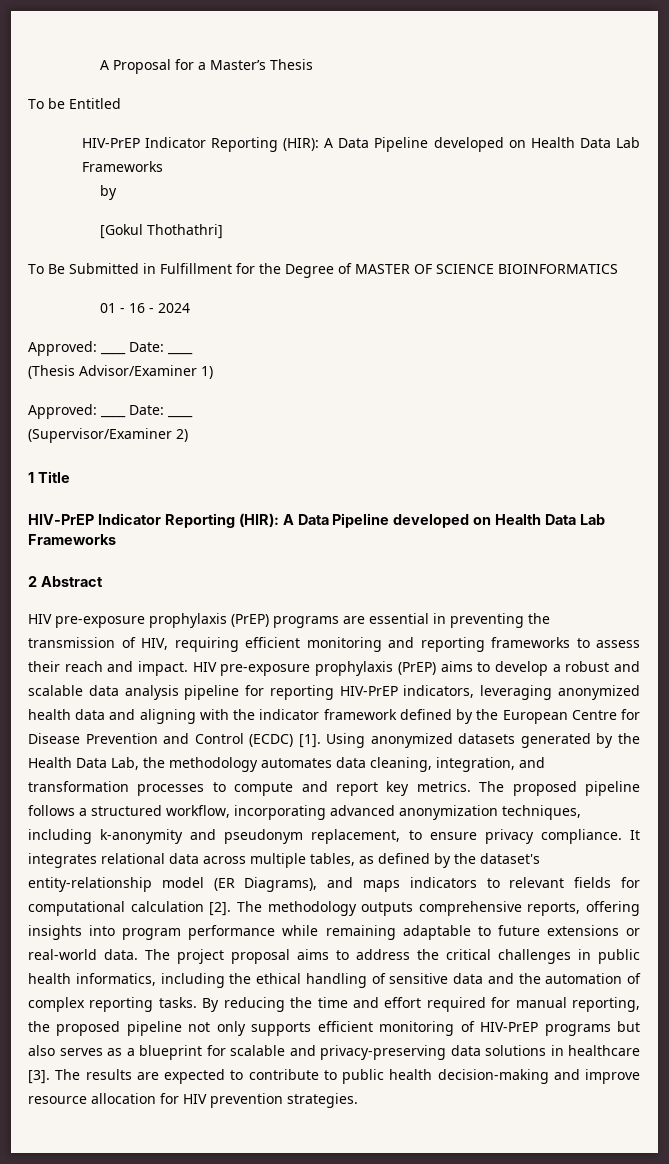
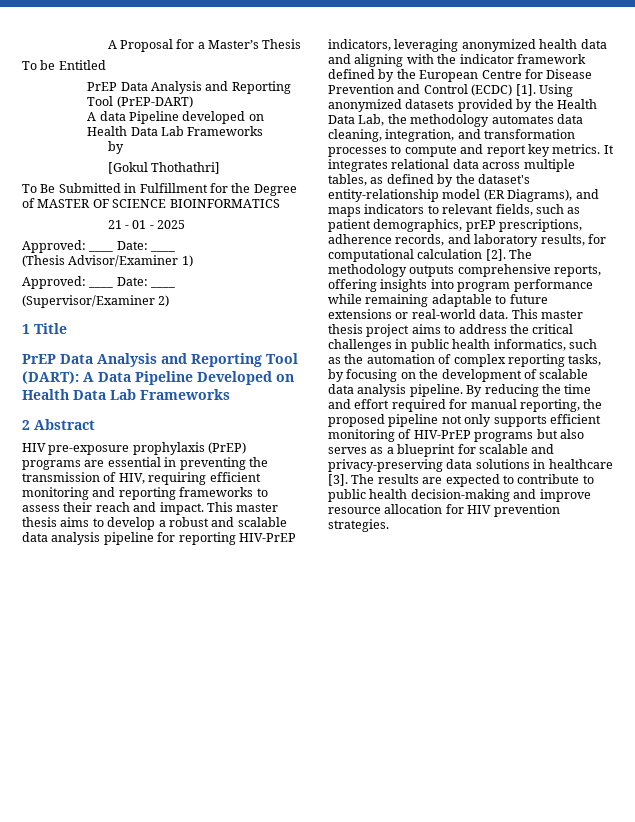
  To be Entitled
- HIV-PrEP Indicator Reporting (HIR): A Data Pipeline developed on Health Data Lab Frameworks
+ PrEP Data Analysis and Reporting Tool (PrEP-DART)
+ A data Pipeline developed on Health Data Lab Frameworks
- 01 - 16 - 2024
+ 21 - 01 - 2025
  1 Title
- HIV-PrEP Indicator Reporting (HIR): A Data Pipeline developed on Health Data Lab Frameworks
+ PrEP Data Analysis and Reporting Tool (DART): A Data Pipeline Developed on Health Data Lab Frameworks
- HIV pre-exposure prophylaxis (PrEP) aims to develop a robust and scalable data analysis pipeline for reporting HIV-PrEP indicators, leveraging anonymized health data and aligning with the indicator framework defined by the European Centre for Disease Prevention and Control (ECDC) [1].
+ This master thesis aims to develop a robust and scalable data analysis pipeline for reporting HIV-PrEP indicators, leveraging anonymized health data and aligning with the indicator framework defined by the European Centre for Disease Prevention and Control (ECDC) [1].
- Using anonymized datasets generated by the Health Data Lab, the methodology automates data cleaning, integration, and transformation processes to compute and report key metrics.
+ Using anonymized datasets provided by the Health Data Lab, the methodology automates data cleaning, integration, and transformation processes to compute and report key metrics.
- The proposed pipeline follows a structured workflow, incorporating advanced anonymization techniques, including k-anonymity and pseudonym replacement, to ensure privacy compliance.
- It integrates relational data across multiple tables, as defined by the dataset's entity-relationship model (ER Diagrams), and maps indicators to relevant fields for computational calculation [2].
+ It integrates relational data across multiple tables, as defined by the dataset's entity-relationship model (ER Diagrams), and maps indicators to relevant fields, such as patient demographics, prEP prescriptions, adherence records, and laboratory results, for computational calculation [2].
- The project proposal aims to address the critical challenges in public health informatics, including the ethical handling of sensitive data and the automation of complex reporting tasks.
+ This master thesis project aims to address the critical challenges in public health informatics, such as the automation of complex reporting tasks, by focusing on the development of scalable data analysis pipeline.

